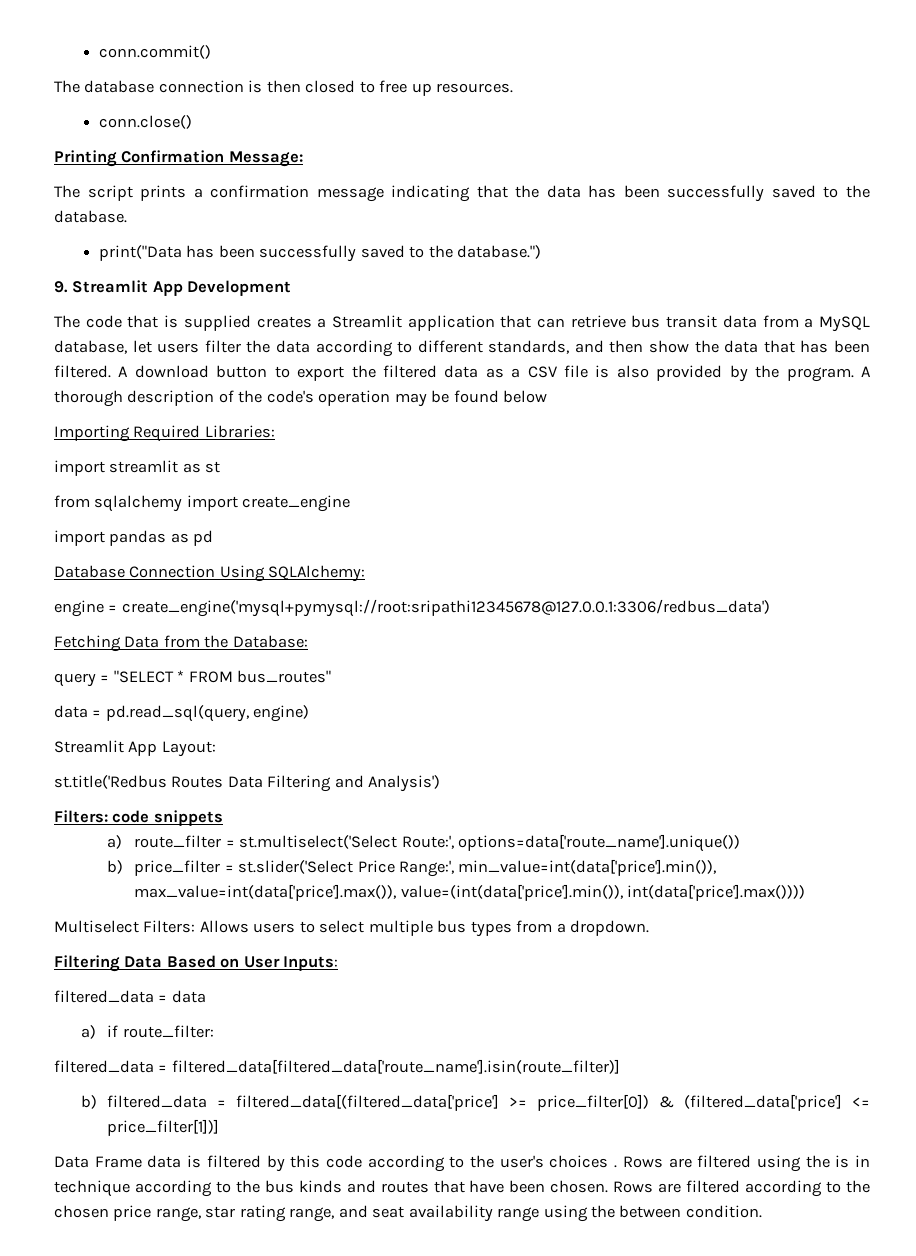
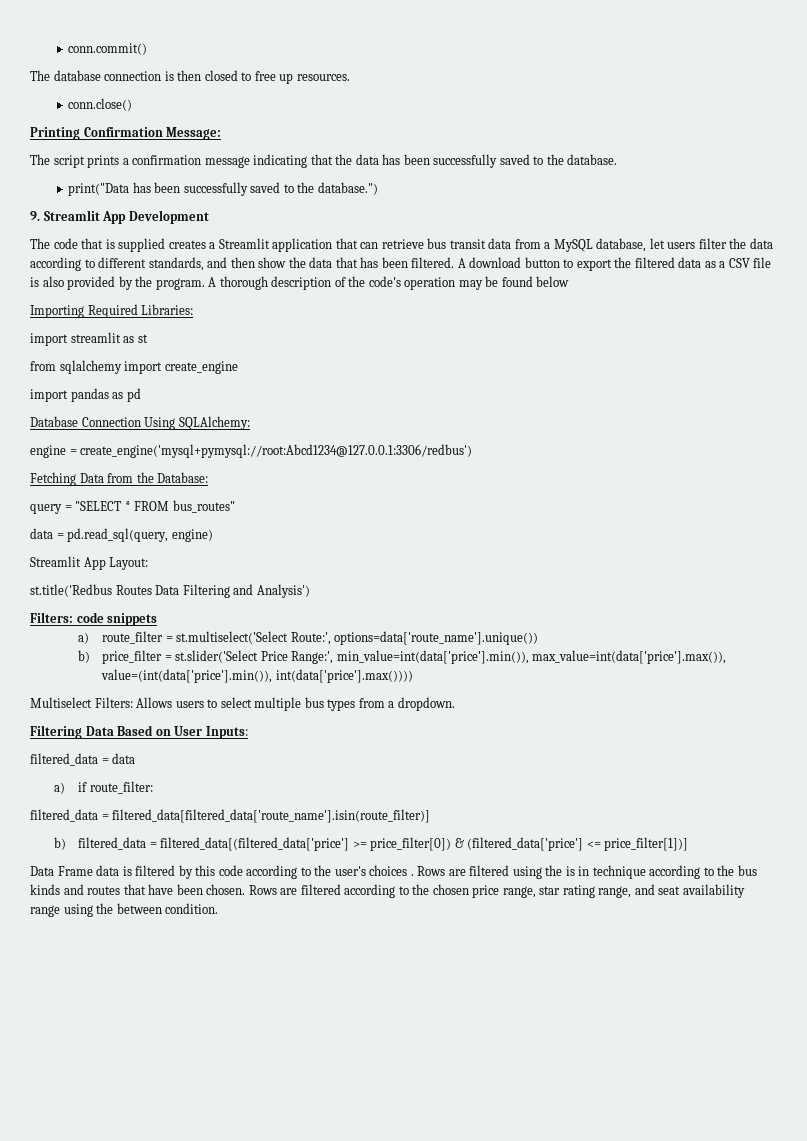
- engine = create_engine('mysql+pymysql://root:sripathi12345678@127.0.0.1:3306/redbus_data')
+ engine = create_engine('mysql+pymysql://root:Abcd1234@127.0.0.1:3306/redbus')

